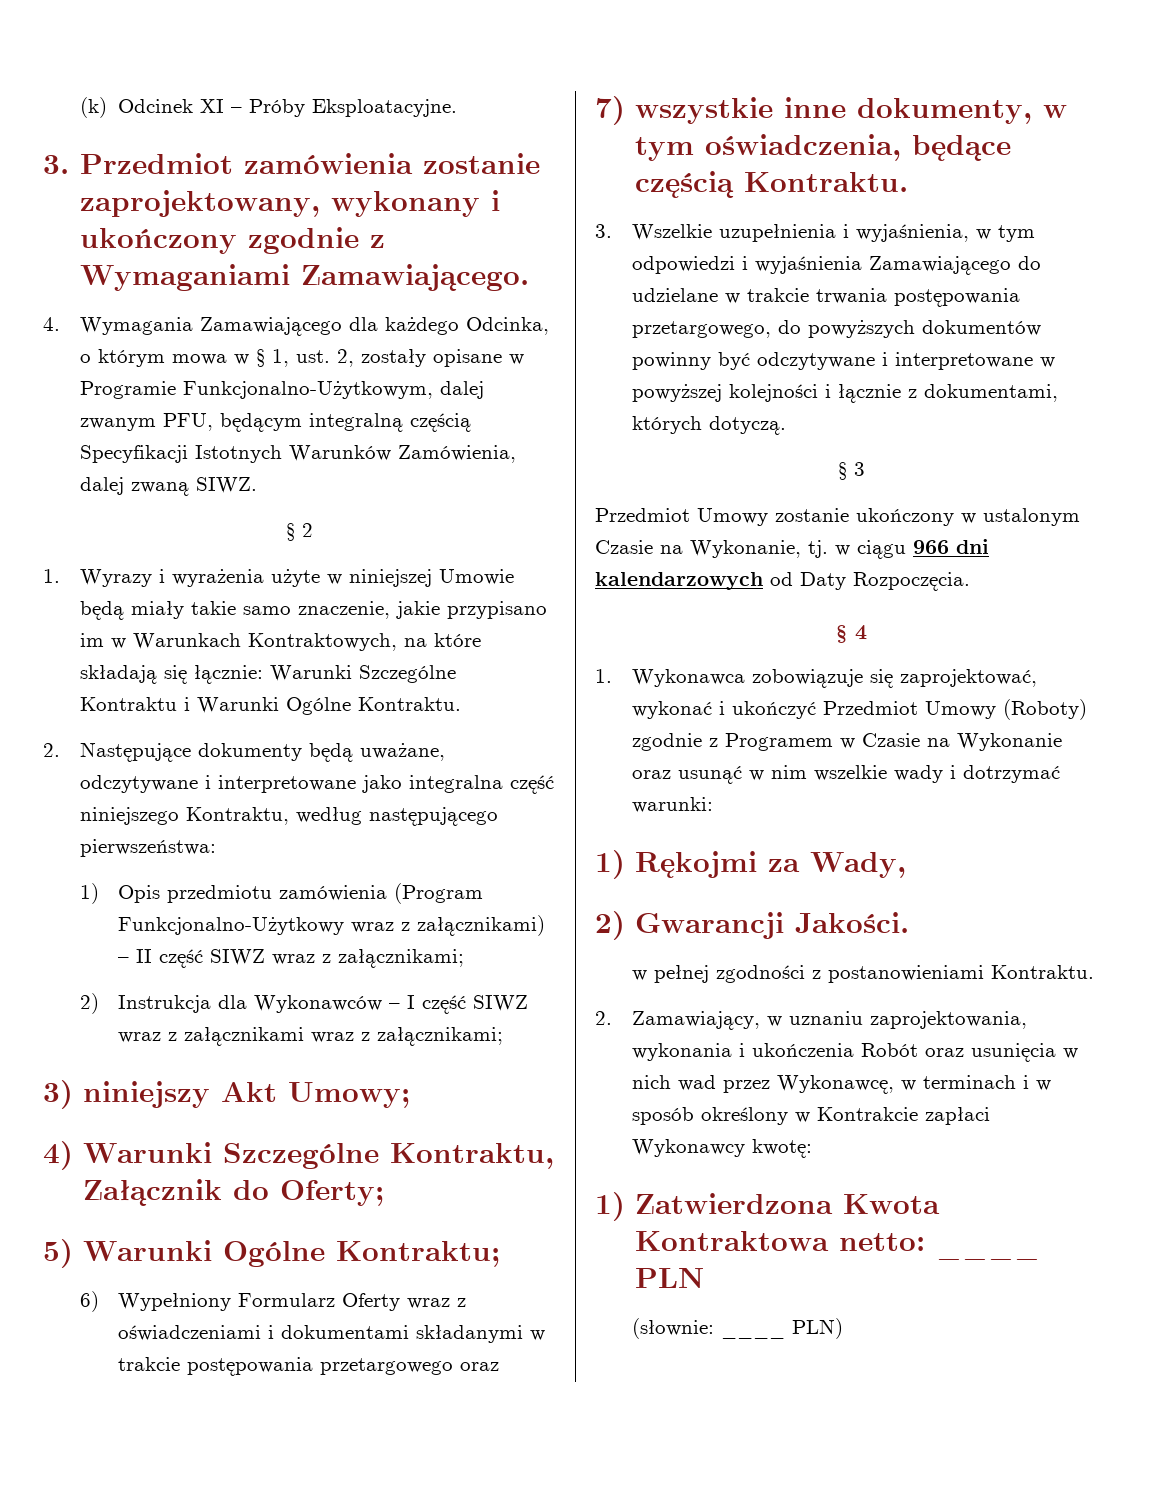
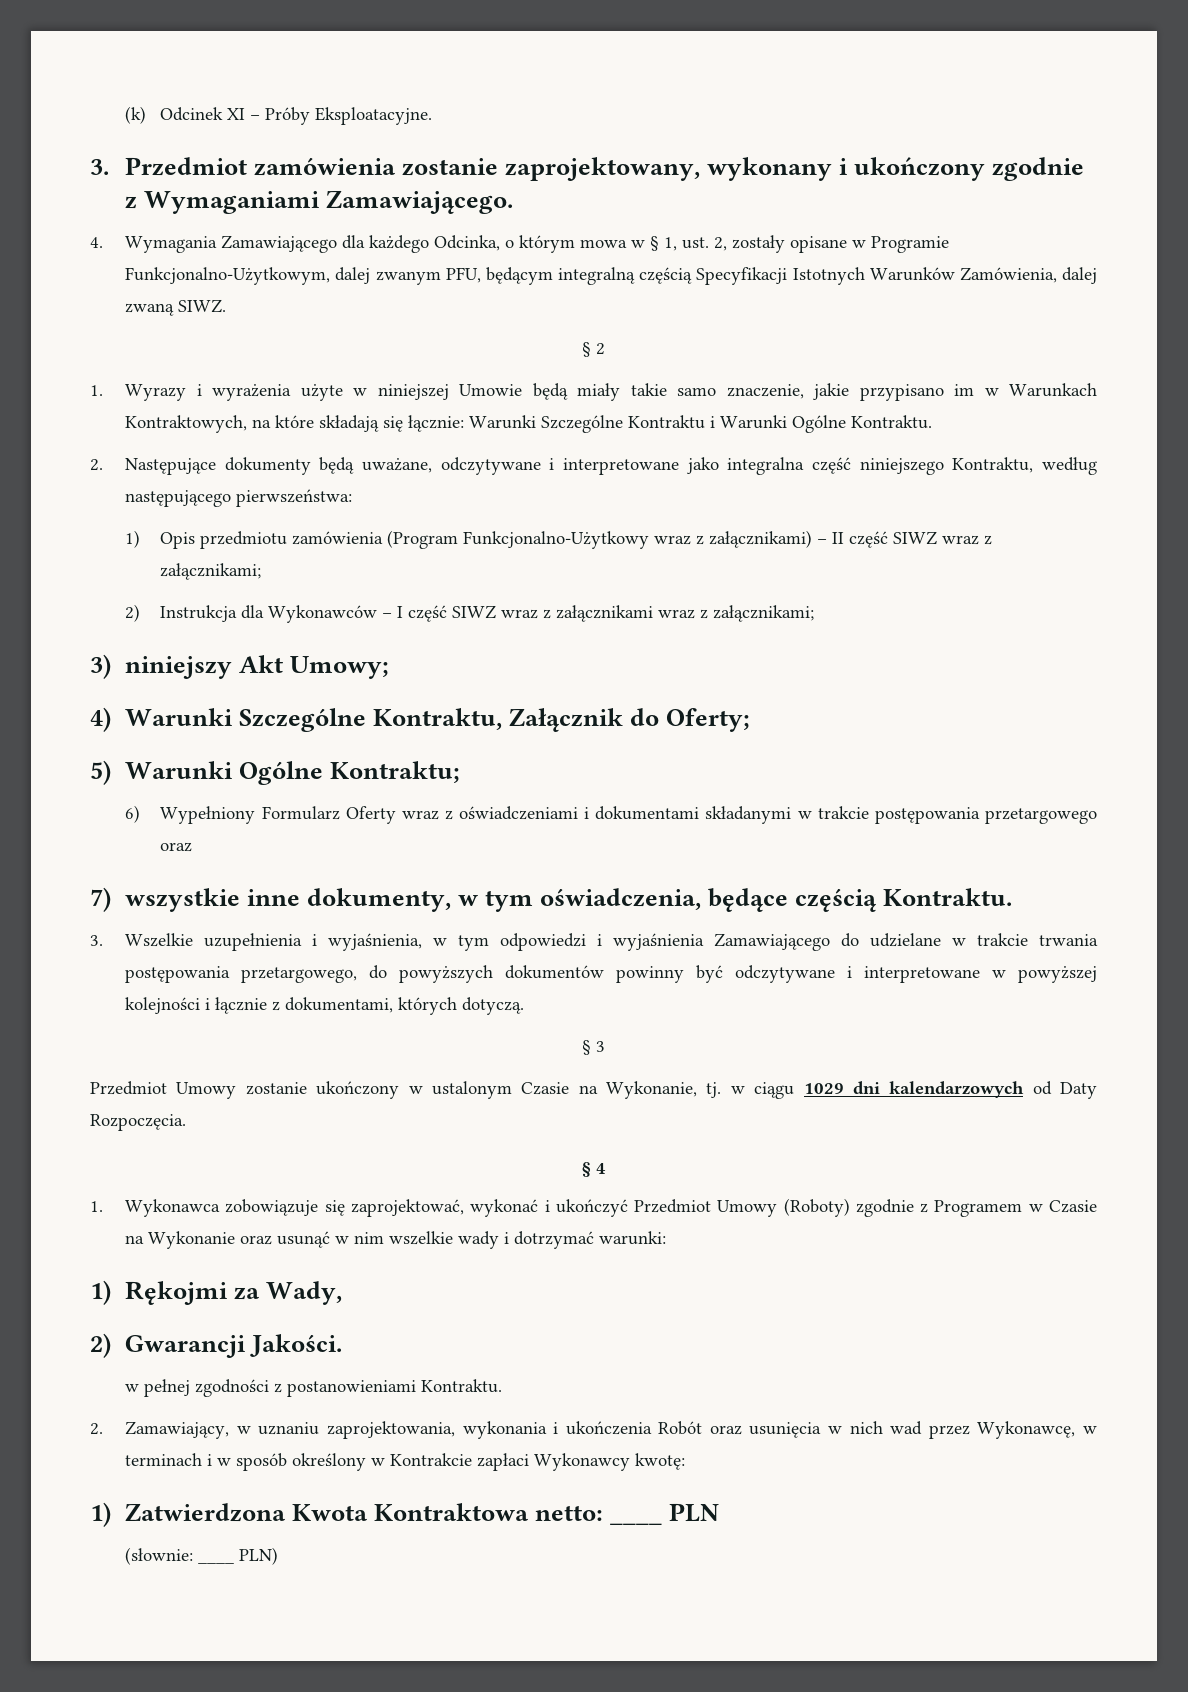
- Przedmiot Umowy zostanie ukończony w ustalonym Czasie na Wykonanie, tj. w ciągu 966 dni kalendarzowych od Daty Rozpoczęcia.
+ Przedmiot Umowy zostanie ukończony w ustalonym Czasie na Wykonanie, tj. w ciągu 1029 dni kalendarzowych od Daty Rozpoczęcia.

